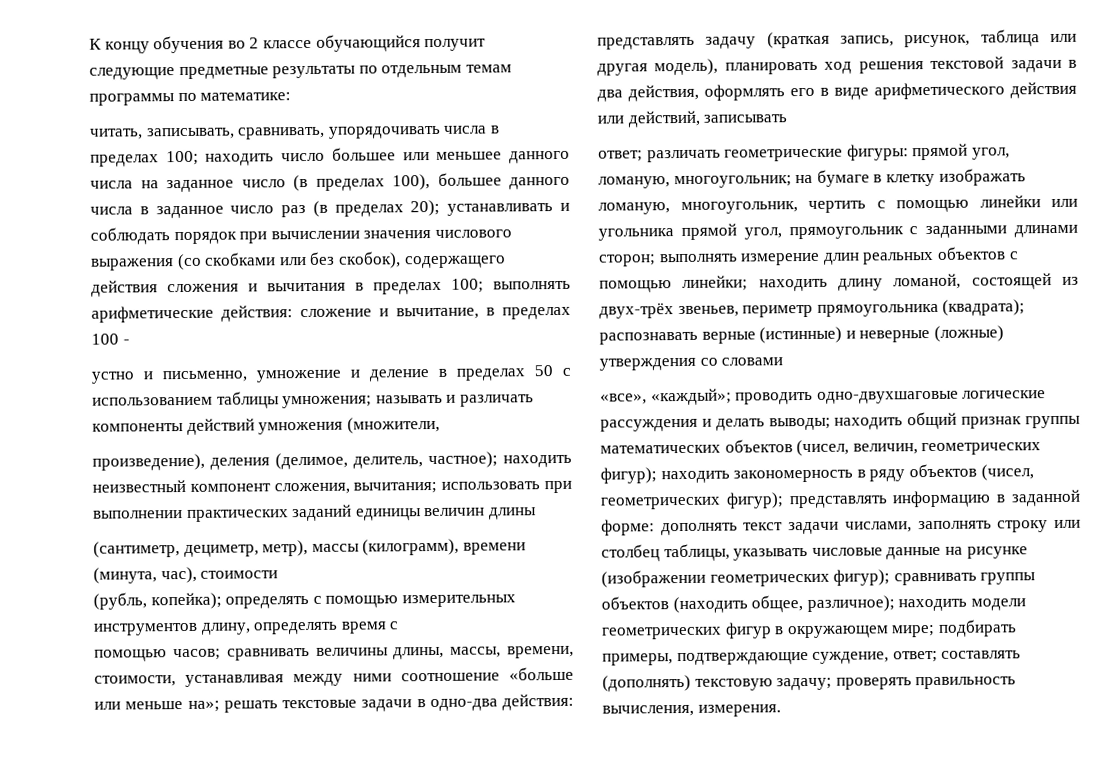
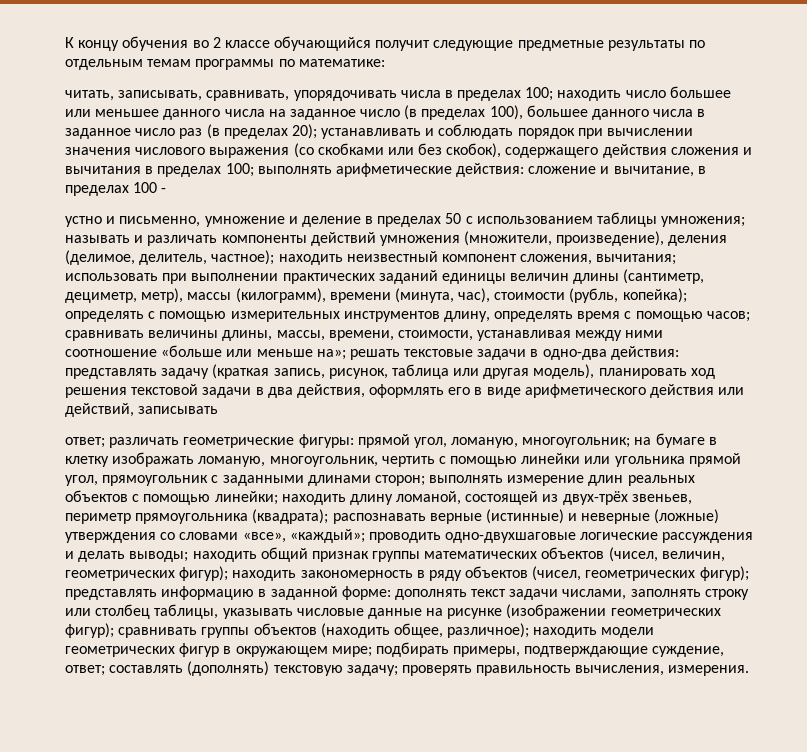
- называть и различать компоненты действий умножения (множители,
- произведение), деления (делимое, делитель, частное);
+ называть и различать компоненты действий умножения (множители, произведение), деления (делимое, делитель, частное);
- использовать при выполнении практических заданий единицы величин длины
- (сантиметр, дециметр, метр), массы (килограмм), времени (минута, час), стоимости
- (рубль, копейка);
+ использовать при выполнении практических заданий единицы величин длины (сантиметр, дециметр, метр), массы (килограмм), времени (минута, час), стоимости (рубль, копейка);
- определять с помощью измерительных инструментов длину, определять время с
- помощью часов;
+ определять с помощью измерительных инструментов длину, определять время с помощью часов;
- распознавать верные (истинные) и неверные (ложные) утверждения со словами
- «все», «каждый»;
+ распознавать верные (истинные) и неверные (ложные) утверждения со словами «все», «каждый»;

